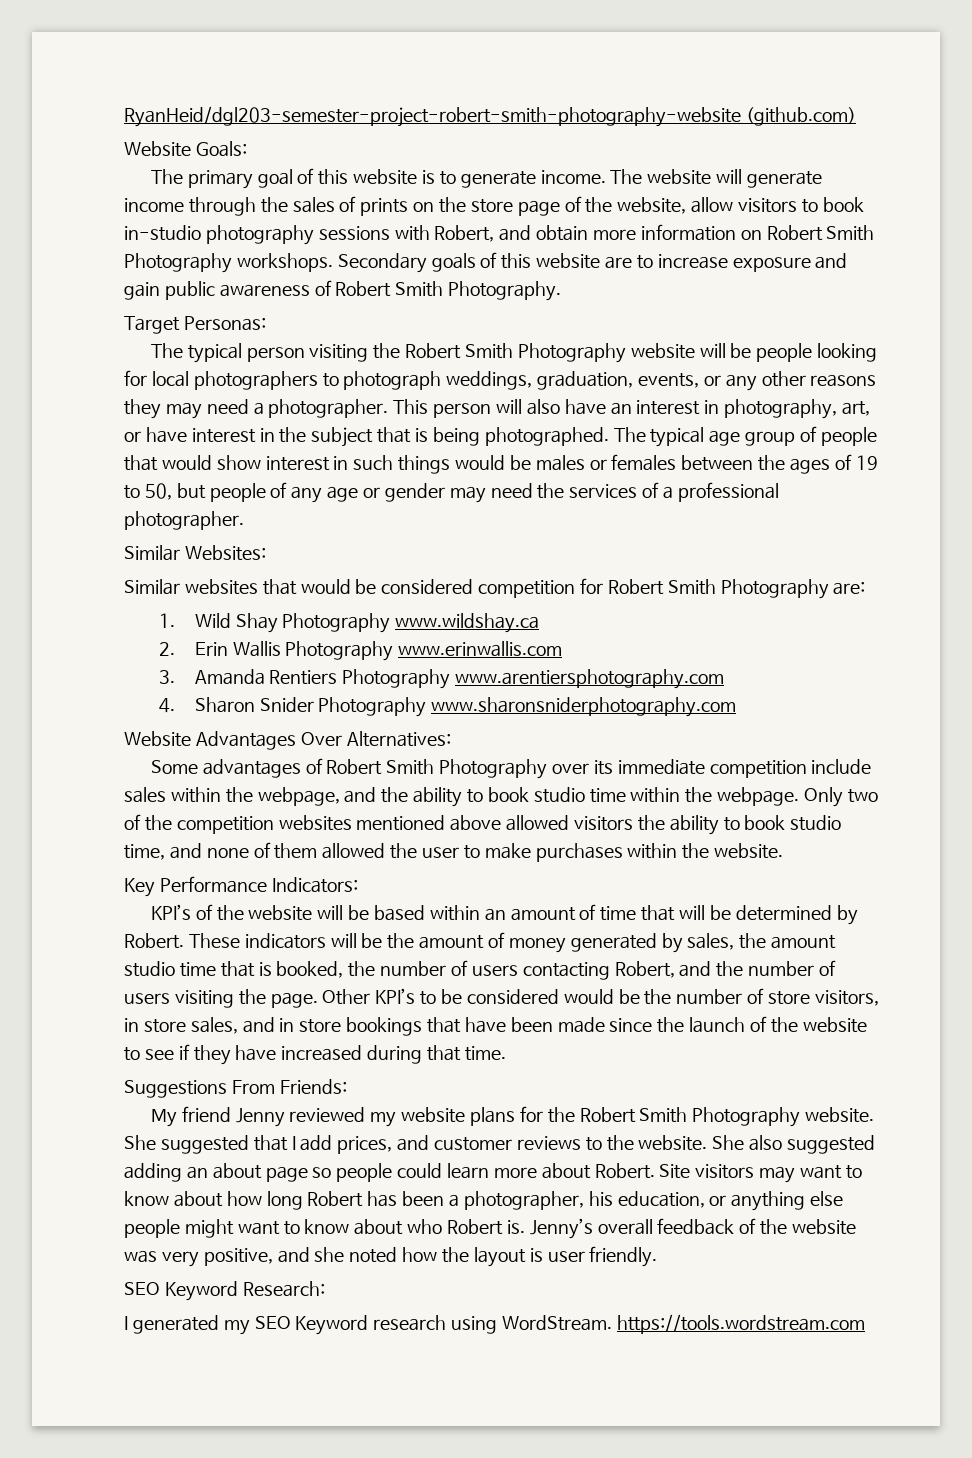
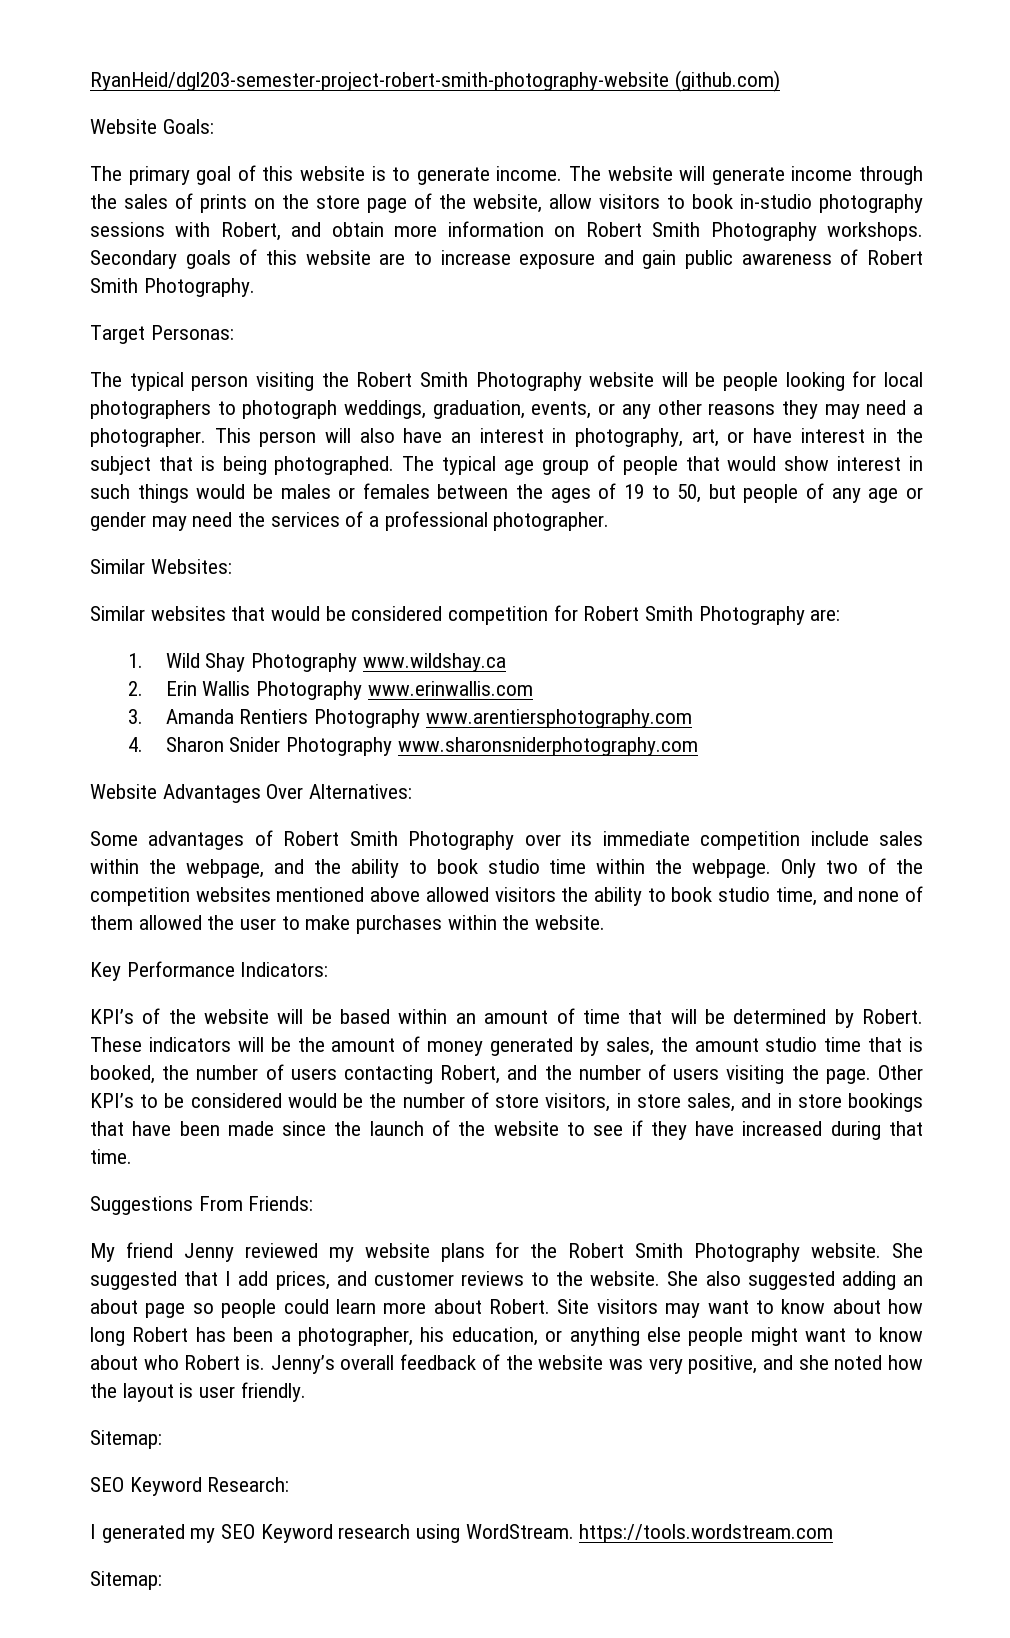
  Jenny’s overall feedback of the website was very positive, and she noted how the layout is user friendly.
+ Sitemap:
  I generated my SEO Keyword research using WordStream. https://tools.wordstream.com
+ Sitemap:

